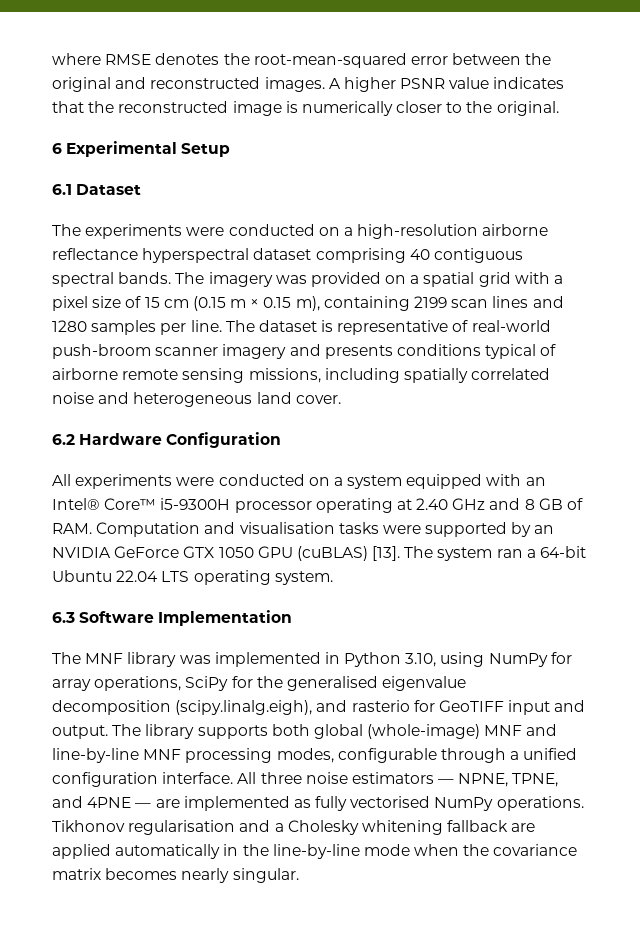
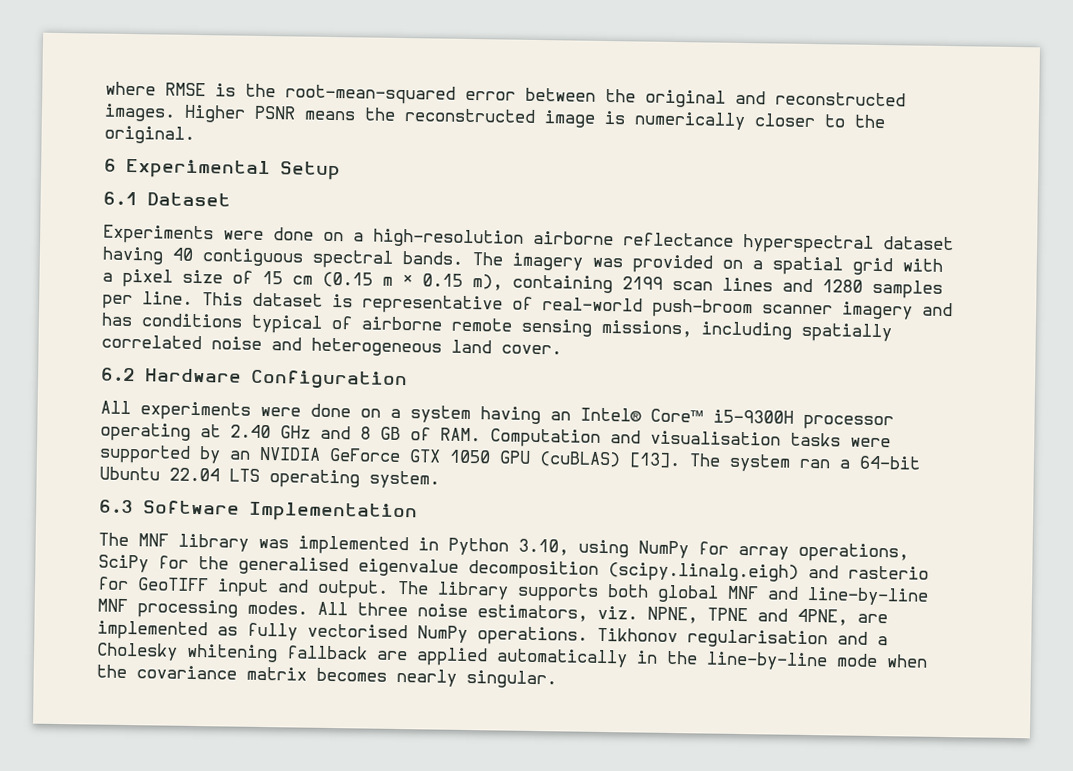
- where RMSE denotes the root-mean-squared error between the original and reconstructed images.
+ where RMSE is the root-mean-squared error between the original and reconstructed images.
- A higher PSNR value indicates that the reconstructed image is numerically closer to the original.
+ Higher PSNR means the reconstructed image is numerically closer to the original.
- The experiments were conducted on a high-resolution airborne reflectance hyperspectral dataset comprising 40 contiguous spectral bands.
+ Experiments were done on a high-resolution airborne reflectance hyperspectral dataset having 40 contiguous spectral bands.
- The dataset is representative of real-world push-broom scanner imagery and presents conditions typical of airborne remote sensing missions, including spatially correlated noise and heterogeneous land cover.
+ This dataset is representative of real-world push-broom scanner imagery and has conditions typical of airborne remote sensing missions, including spatially correlated noise and heterogeneous land cover.
- All experiments were conducted on a system equipped with an Intel® Core™ i5-9300H processor operating at 2.40 GHz and 8 GB of RAM. Computation and visualisation tasks were supported by an NVIDIA GeForce GTX 1050 GPU (cuBLAS) [13].
+ All experiments were done on a system having an Intel® Core™ i5-9300H processor operating at 2.40 GHz and 8 GB of RAM. Computation and visualisation tasks were supported by an NVIDIA GeForce GTX 1050 GPU (cuBLAS) [13].
- The MNF library was implemented in Python 3.10, using NumPy for array operations, SciPy for the generalised eigenvalue decomposition (scipy.linalg.eigh), and rasterio for GeoTIFF input and output.
+ The MNF library was implemented in Python 3.10, using NumPy for array operations, SciPy for the generalised eigenvalue decomposition (scipy.linalg.eigh) and rasterio for GeoTIFF input and output.
- The library supports both global (whole-image) MNF and line-by-line MNF processing modes, configurable through a unified configuration interface. All three noise estimators — NPNE, TPNE, and 4PNE — are implemented as fully vectorised NumPy operations.
+ The library supports both global MNF and line-by-line MNF processing modes. All three noise estimators, viz. NPNE, TPNE and 4PNE, are implemented as fully vectorised NumPy operations.

